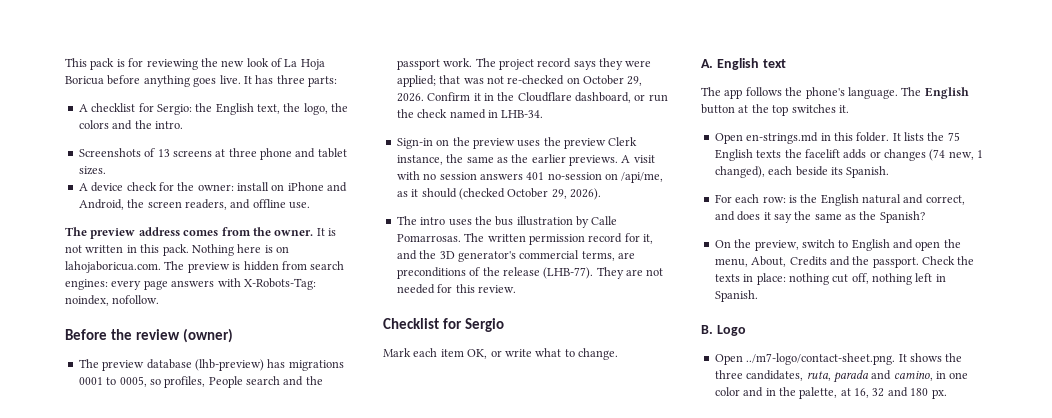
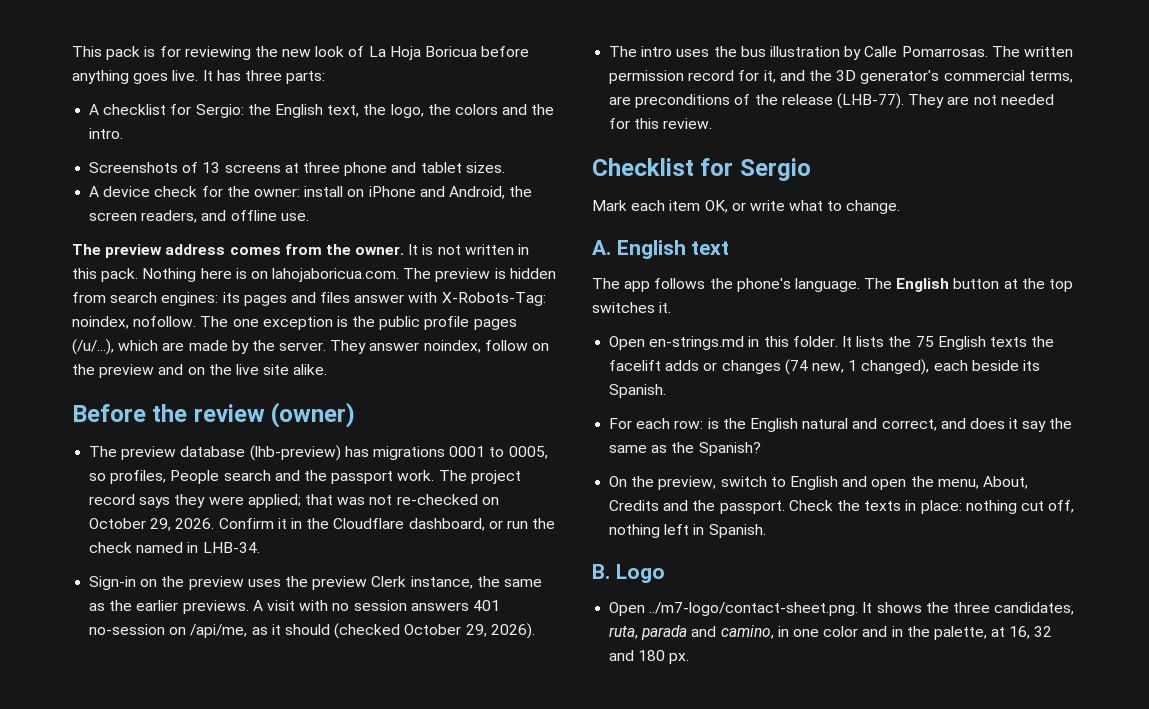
- Nothing here is on lahojaboricua.com. The preview is hidden from search engines: every page answers with X-Robots-Tag: noindex, nofollow.
+ Nothing here is on lahojaboricua.com. The preview is hidden from search engines: its pages and files answer with X-Robots-Tag: noindex, nofollow. The one exception is the public profile pages (/u/...), which are made by the server. They answer noindex, follow on the preview and on the live site alike.

